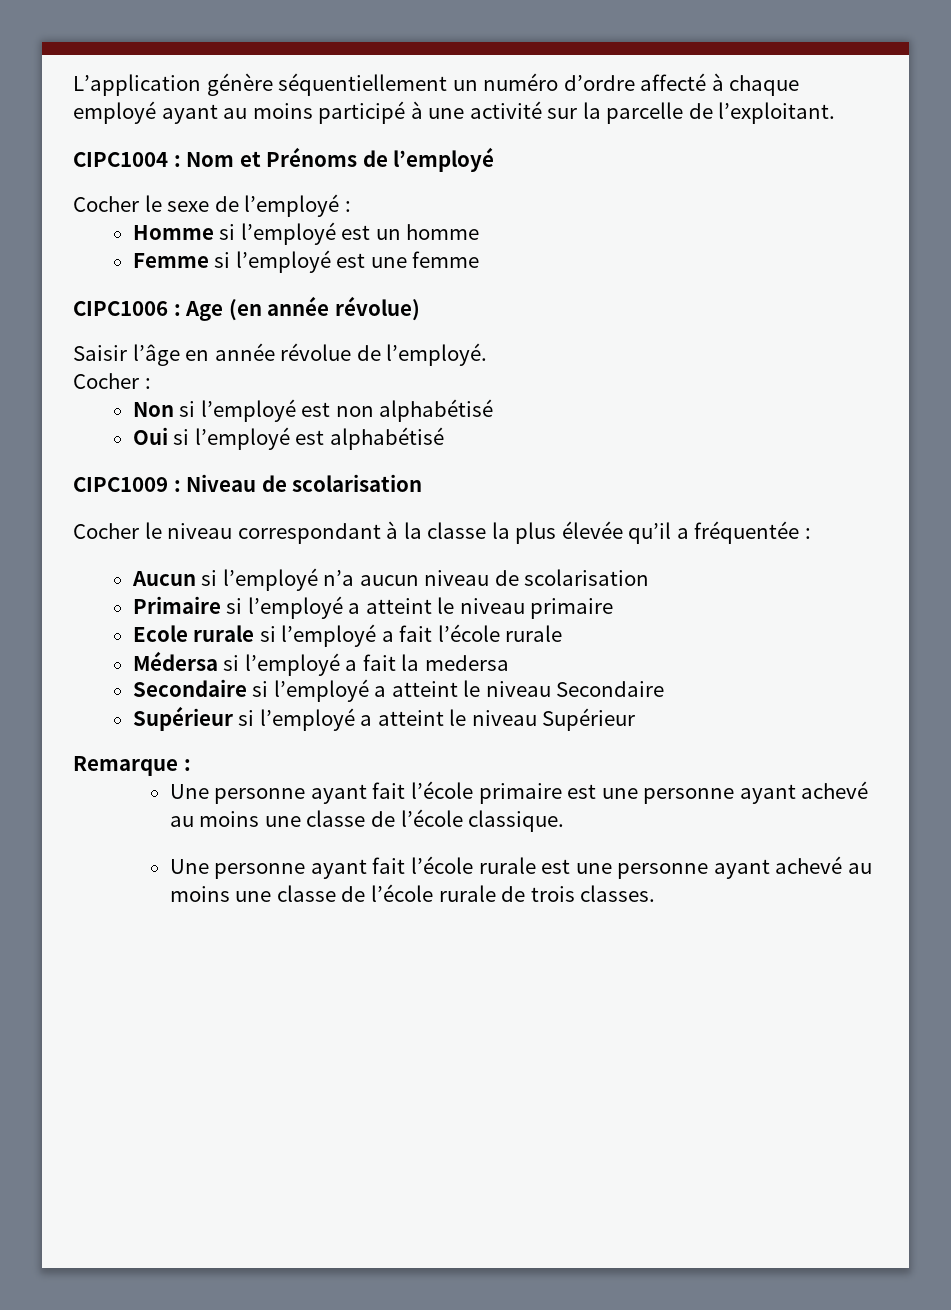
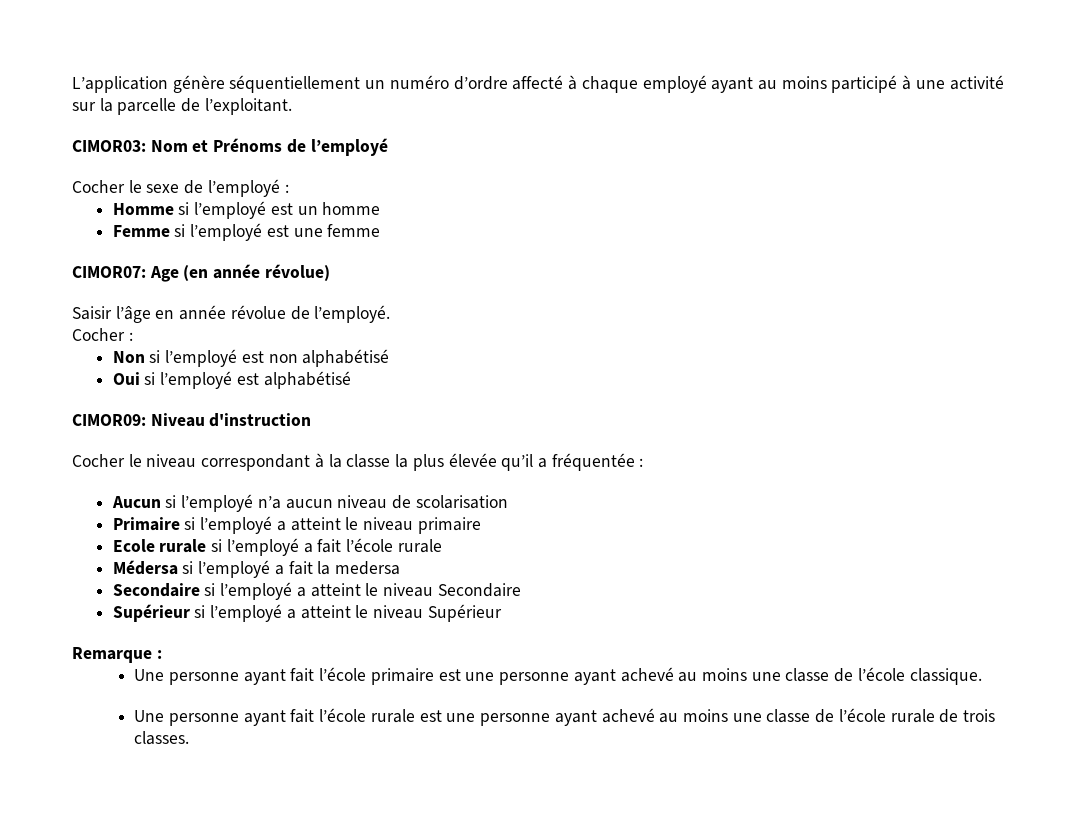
- CIPC1004 : Nom et Prénoms de l’employé
+ CIMOR03: Nom et Prénoms de l’employé
- CIPC1006 : Age (en année révolue)
+ CIMOR07: Age (en année révolue)
- CIPC1009 : Niveau de scolarisation
+ CIMOR09: Niveau d'instruction

